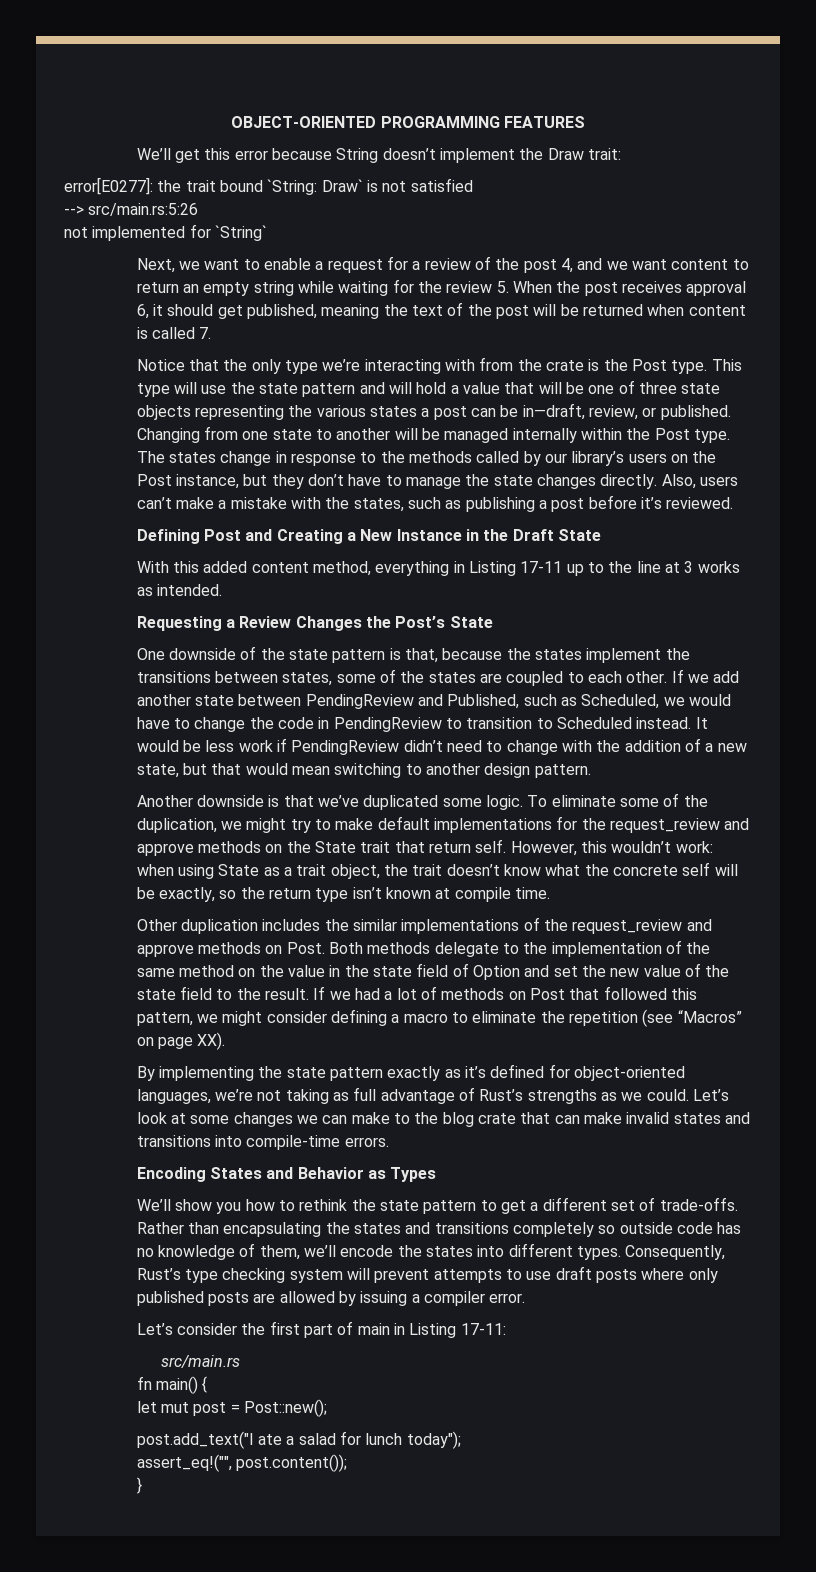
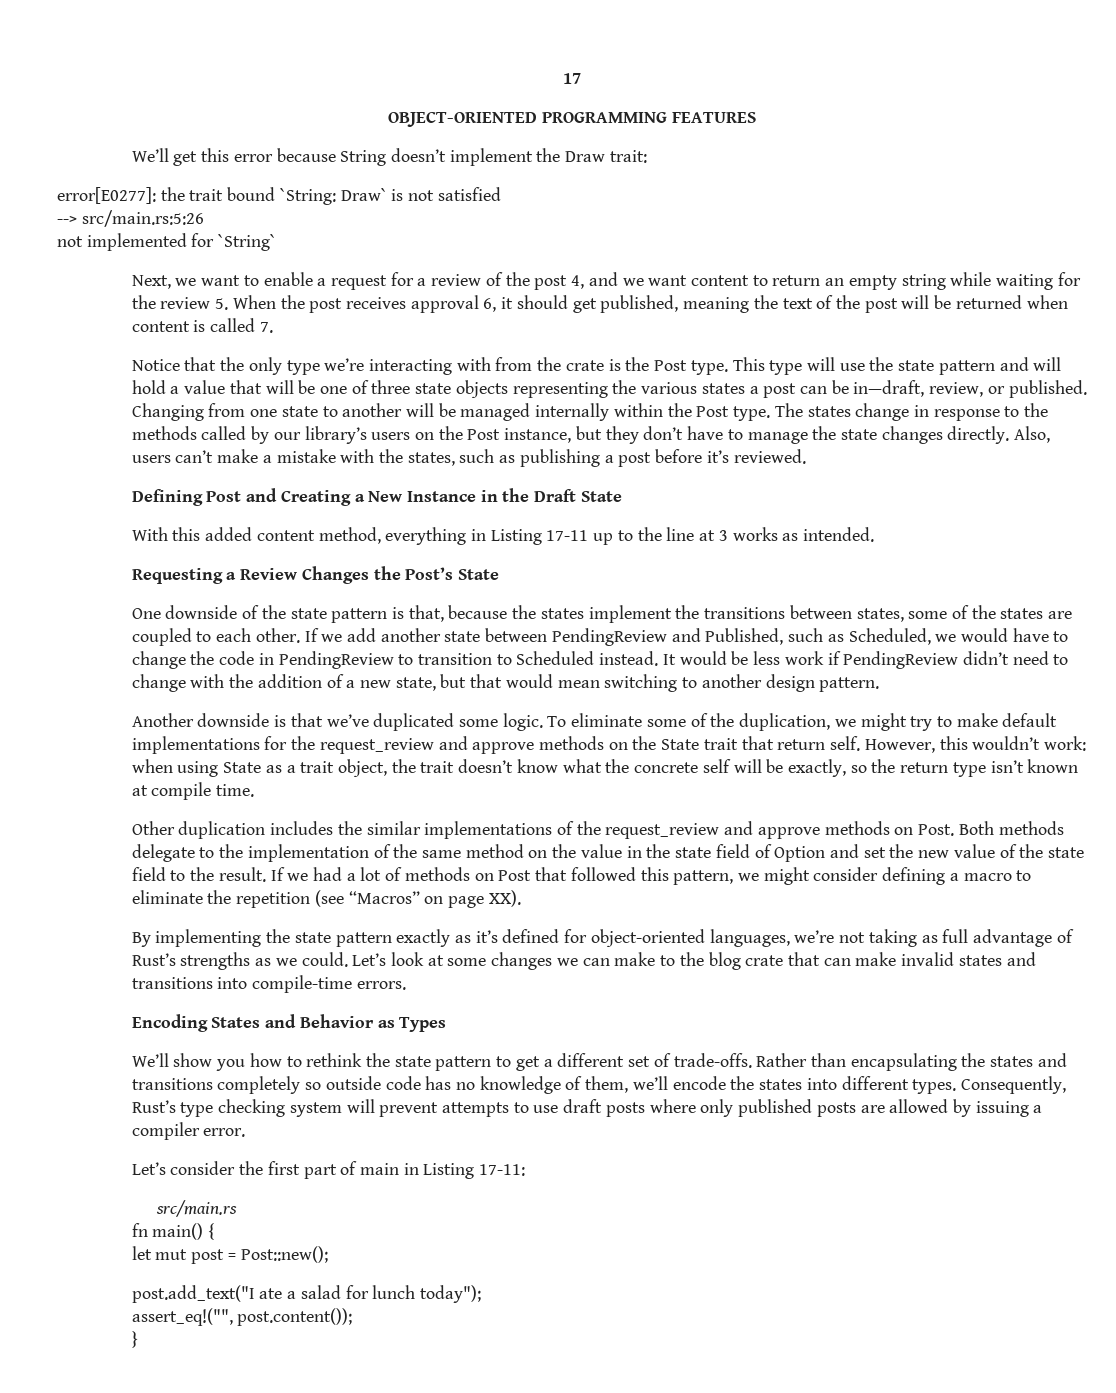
+ 17

